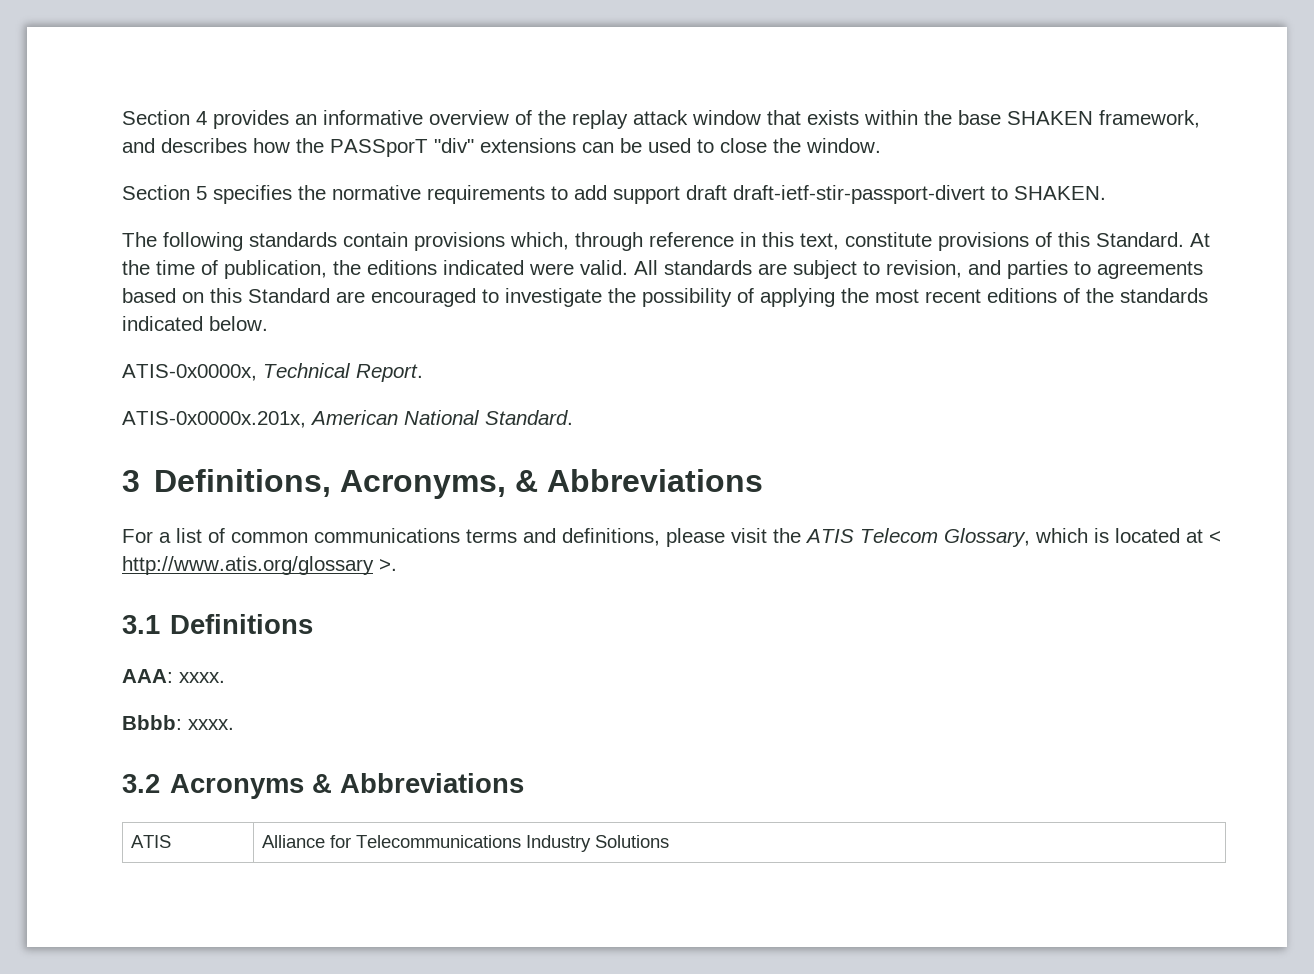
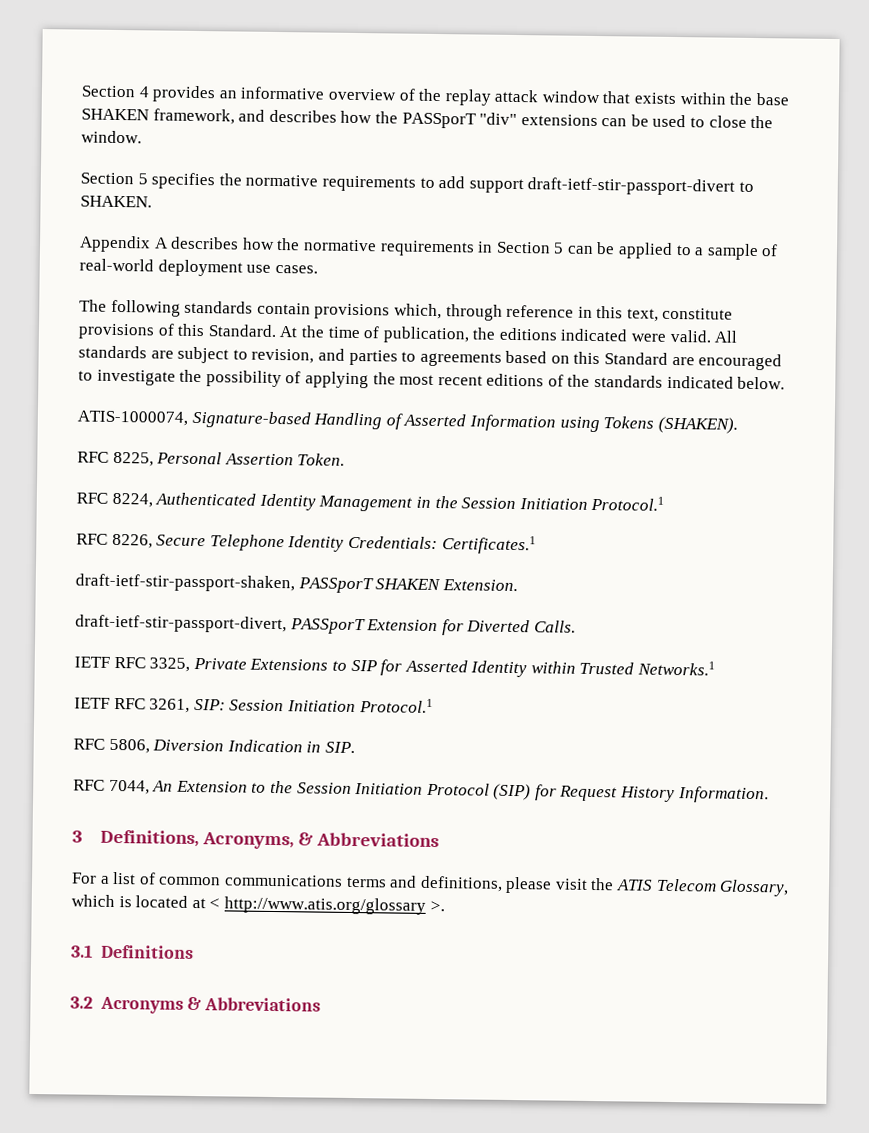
- Section 5 specifies the normative requirements to add support draft draft-ietf-stir-passport-divert to SHAKEN.
+ Section 5 specifies the normative requirements to add support draft-ietf-stir-passport-divert to SHAKEN.
+ Appendix A describes how the normative requirements in Section 5 can be applied to a sample of real-world deployment use cases.
- ATIS-0x0000x, Technical Report.
- ATIS-0x0000x.201x, American National Standard.
+ ATIS-1000074, Signature-based Handling of Asserted Information using Tokens (SHAKEN).
+ RFC 8225, Personal Assertion Token.
+ RFC 8224, Authenticated Identity Management in the Session Initiation Protocol.1
+ RFC 8226, Secure Telephone Identity Credentials: Certificates.1
+ draft-ietf-stir-passport-shaken, PASSporT SHAKEN Extension.
+ draft-ietf-stir-passport-divert, PASSporT Extension for Diverted Calls.
+ IETF RFC 3325, Private Extensions to SIP for Asserted Identity within Trusted Networks.1
+ IETF RFC 3261, SIP: Session Initiation Protocol.1
+ RFC 5806, Diversion Indication in SIP.
+ RFC 7044, An Extension to the Session Initiation Protocol (SIP) for Request History Information.
- AAA: xxxx.
- Bbbb: xxxx.
- ATIS | Alliance for Telecommunications Industry Solutions

